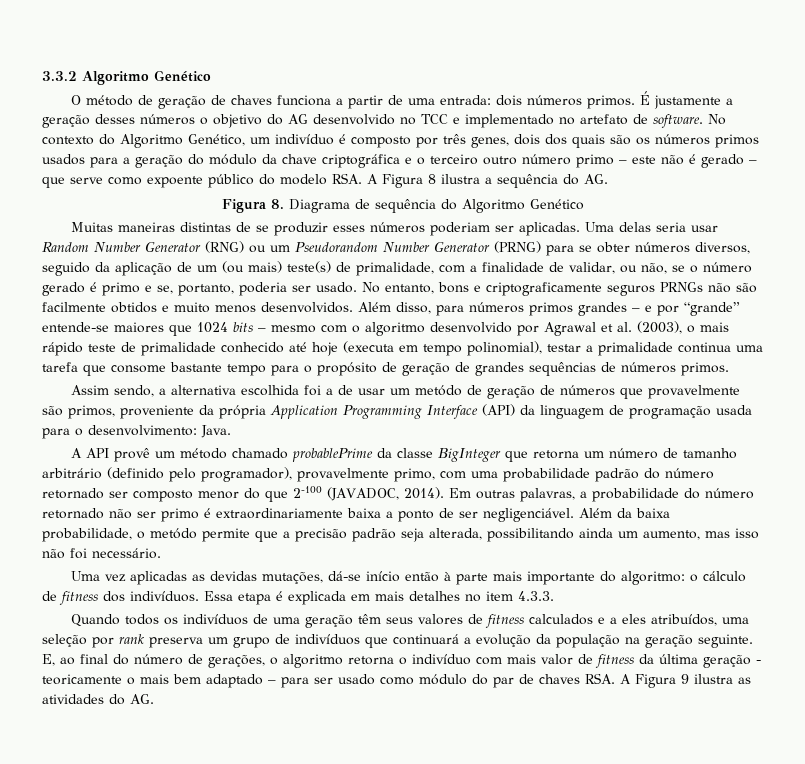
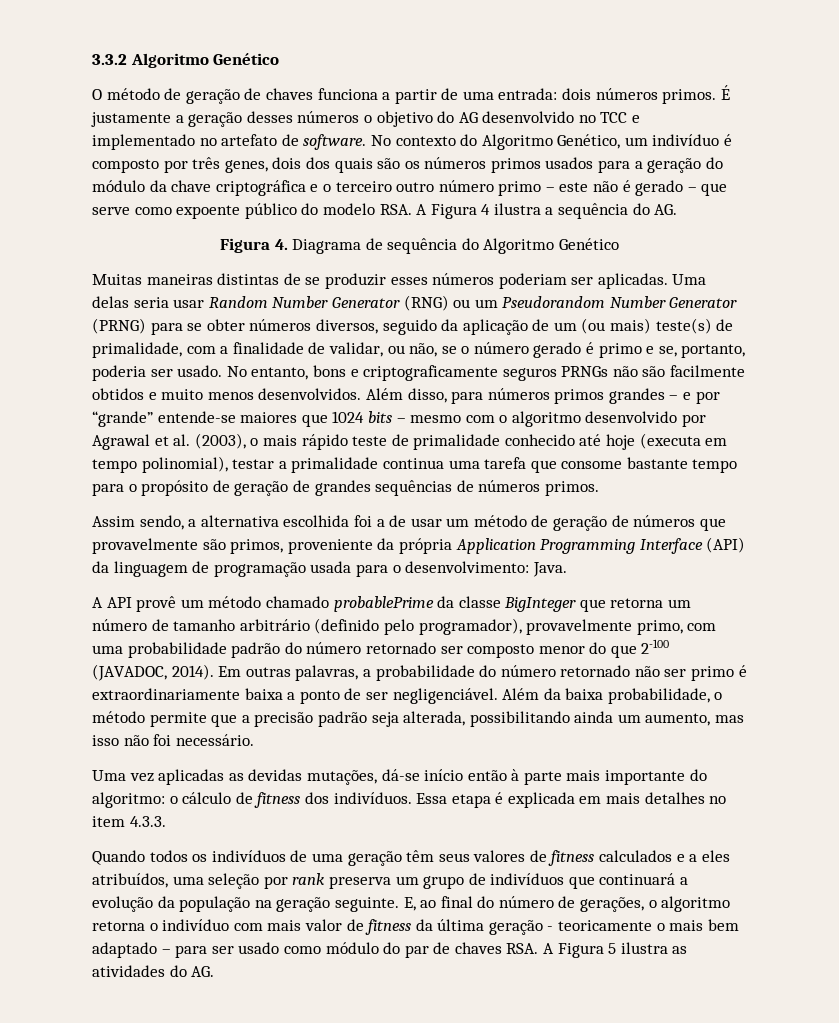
- No contexto do Algoritmo Genético, um indivíduo é composto por três genes, dois dos quais são os números primos usados para a geração do módulo da chave criptográfica e o terceiro outro número primo – este não é gerado – que serve como expoente público do modelo RSA. A Figura 8 ilustra a sequência do AG.
+ No contexto do Algoritmo Genético, um indivíduo é composto por três genes, dois dos quais são os números primos usados para a geração do módulo da chave criptográfica e o terceiro outro número primo – este não é gerado – que serve como expoente público do modelo RSA. A Figura 4 ilustra a sequência do AG.
- Figura 8. Diagrama de sequência do Algoritmo Genético
+ Figura 4. Diagrama de sequência do Algoritmo Genético
- Assim sendo, a alternativa escolhida foi a de usar um metódo de geração de números que provavelmente são primos, proveniente da própria Application Programming Interface (API) da linguagem de programação usada para o desenvolvimento: Java.
+ Assim sendo, a alternativa escolhida foi a de usar um método de geração de números que provavelmente são primos, proveniente da própria Application Programming Interface (API) da linguagem de programação usada para o desenvolvimento: Java.
- Além da baixa probabilidade, o metódo permite que a precisão padrão seja alterada, possibilitando ainda um aumento, mas isso não foi necessário.
+ Além da baixa probabilidade, o método permite que a precisão padrão seja alterada, possibilitando ainda um aumento, mas isso não foi necessário.
- E, ao final do número de gerações, o algoritmo retorna o indivíduo com mais valor de fitness da última geração - teoricamente o mais bem adaptado – para ser usado como módulo do par de chaves RSA. A Figura 9 ilustra as atividades do AG.
+ E, ao final do número de gerações, o algoritmo retorna o indivíduo com mais valor de fitness da última geração - teoricamente o mais bem adaptado – para ser usado como módulo do par de chaves RSA. A Figura 5 ilustra as atividades do AG.

